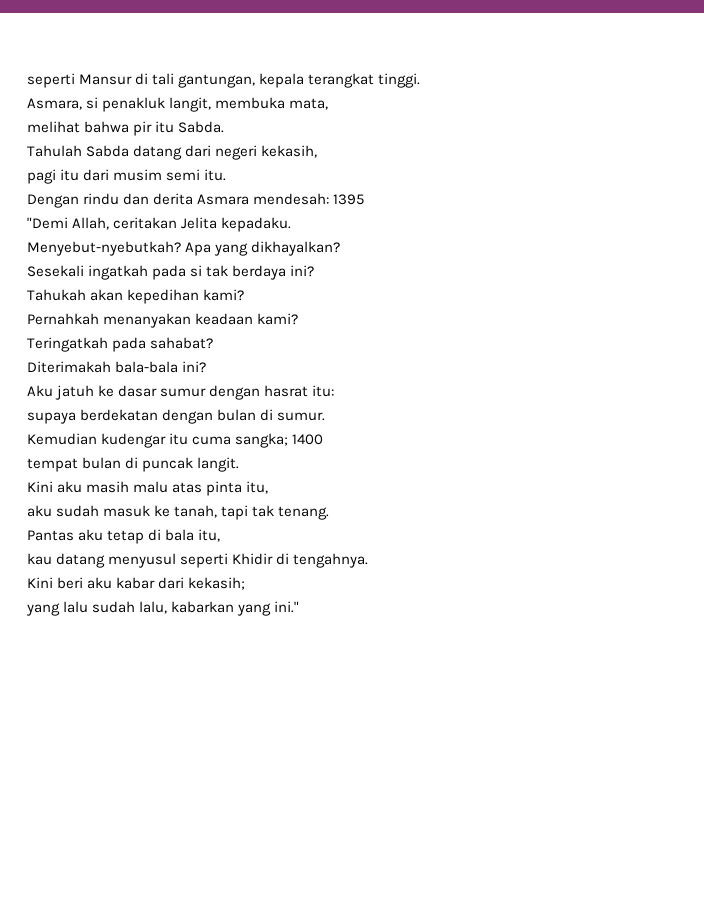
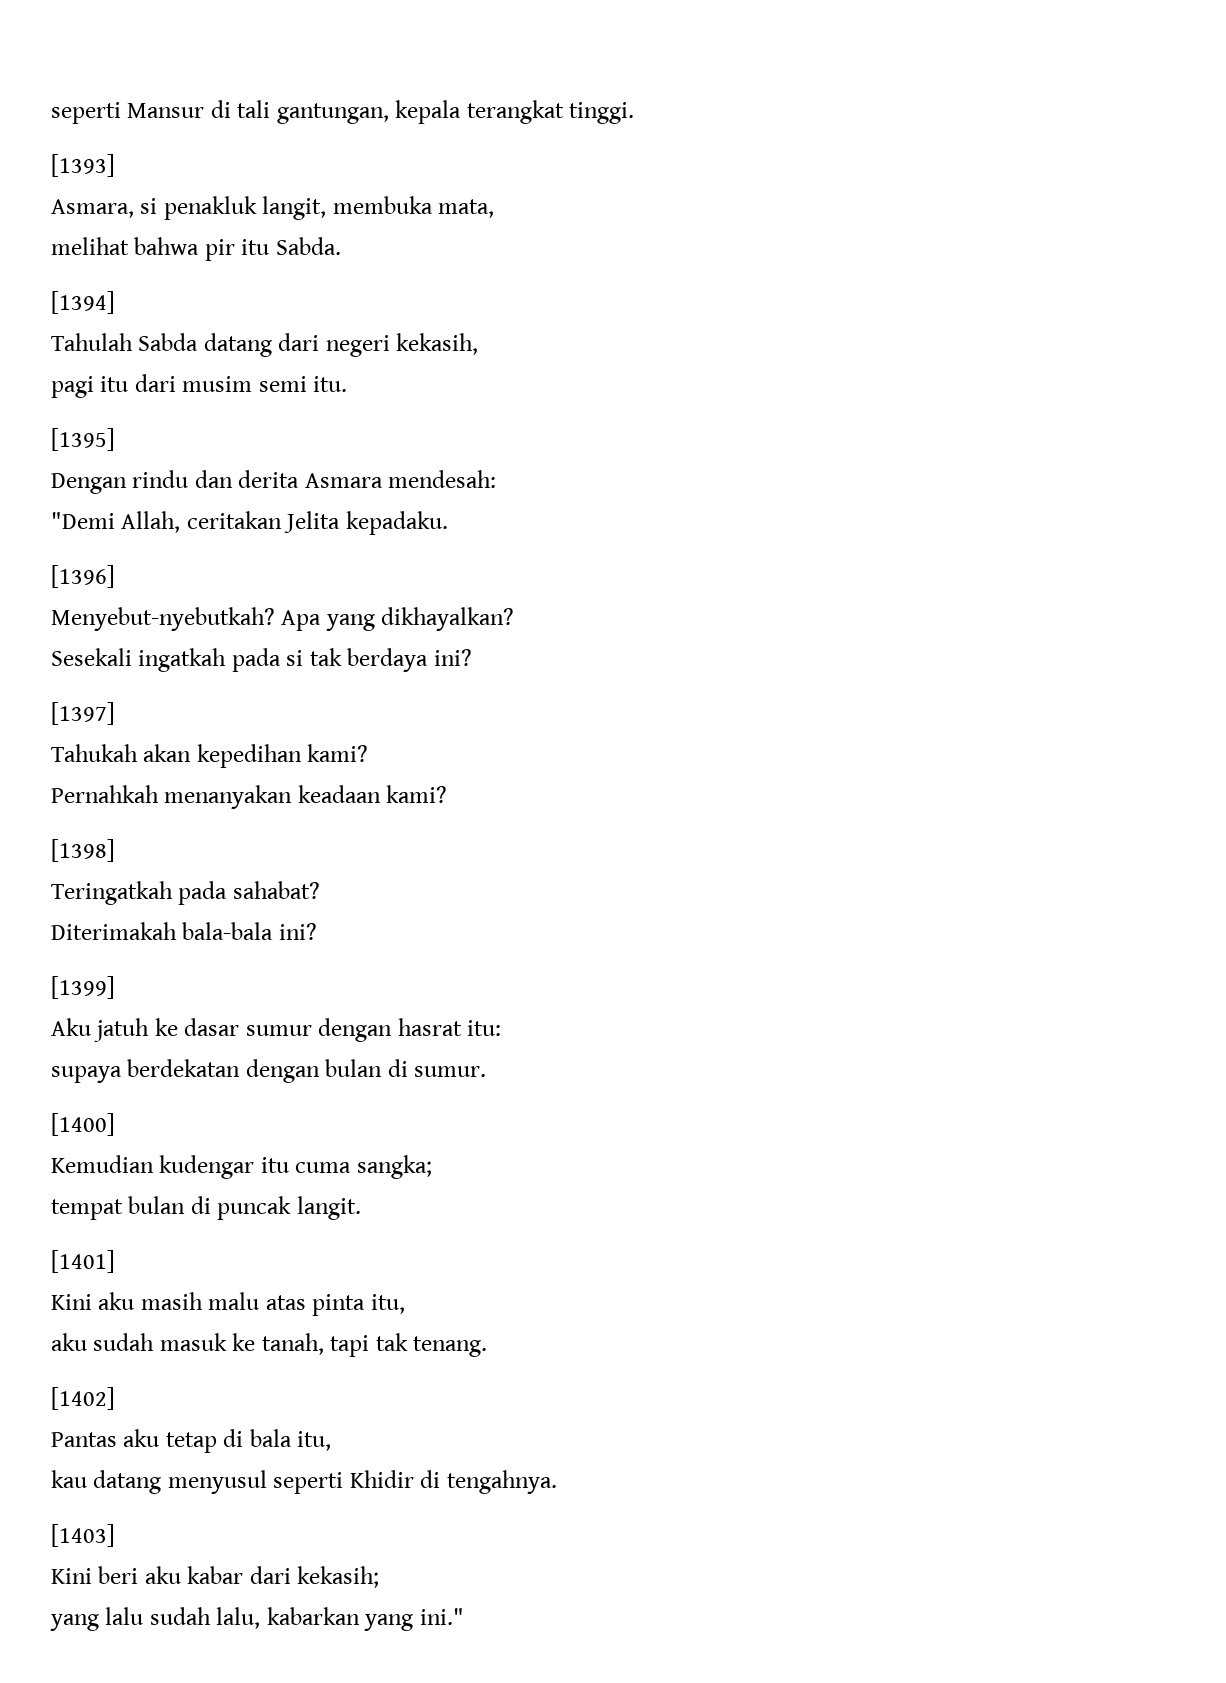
+ [1393]
+ [1394]
+ [1395]
- Dengan rindu dan derita Asmara mendesah: 1395
+ Dengan rindu dan derita Asmara mendesah:
+ [1396]
+ [1397]
+ [1398]
+ [1399]
+ [1400]
- Kemudian kudengar itu cuma sangka; 1400
+ Kemudian kudengar itu cuma sangka;
+ [1401]
+ [1402]
+ [1403]

